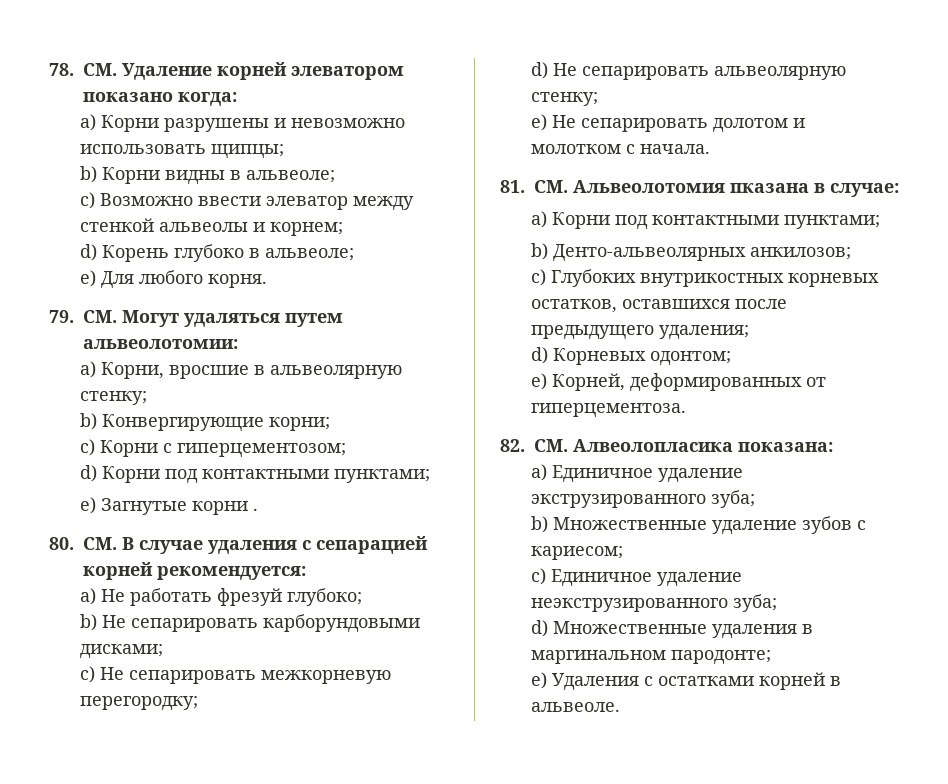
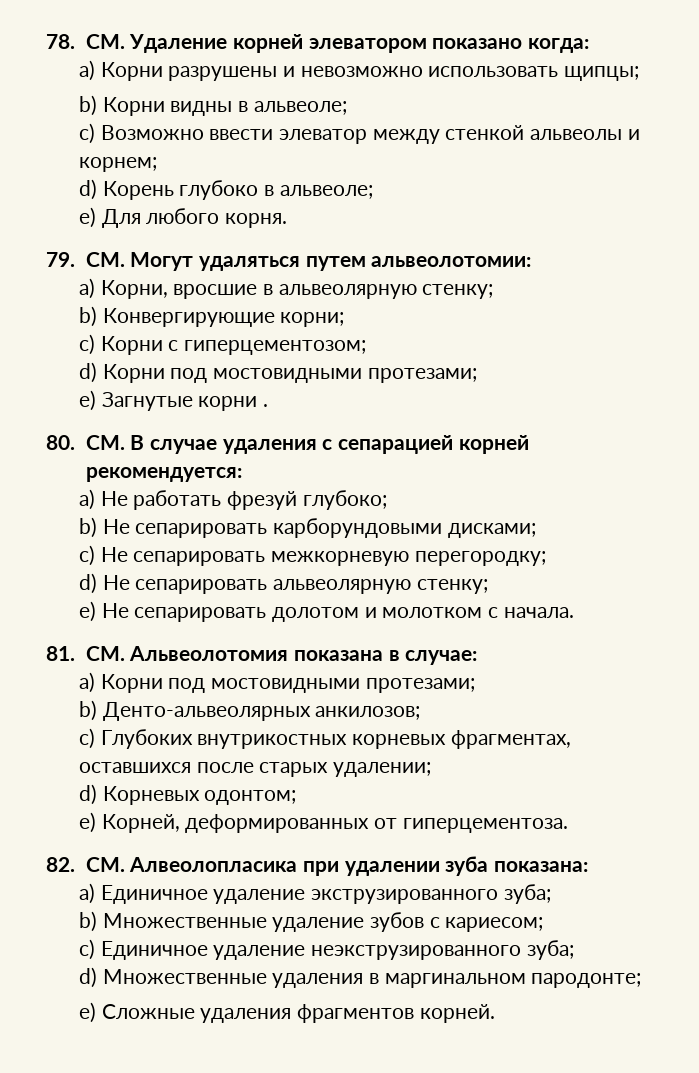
- d) Корни под контактными пунктами;
+ d) Корни под мостовидными протезами;
- 81. CM. Альвеолотомия пказана в случае:
+ 81. CM. Альвеолотомия показана в случае:
- a) Корни под контактными пунктами;
+ a) Корни под мостовидными протезами;
- c) Глубоких внутрикостных корневых остатков, оставшихся после предыдущего удаления;
+ c) Глубоких внутрикостных корневых фрагментах, оставшихся после старых удалении;
- 82. CM. Алвеолопласика показана:
+ 82. CM. Алвеолопласика при удалении зуба показана:
- e) Удаления с остатками корней в альвеоле.
+ e) Сложные удаления фрагментов корней.

